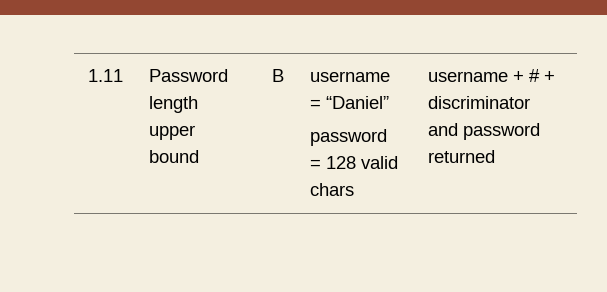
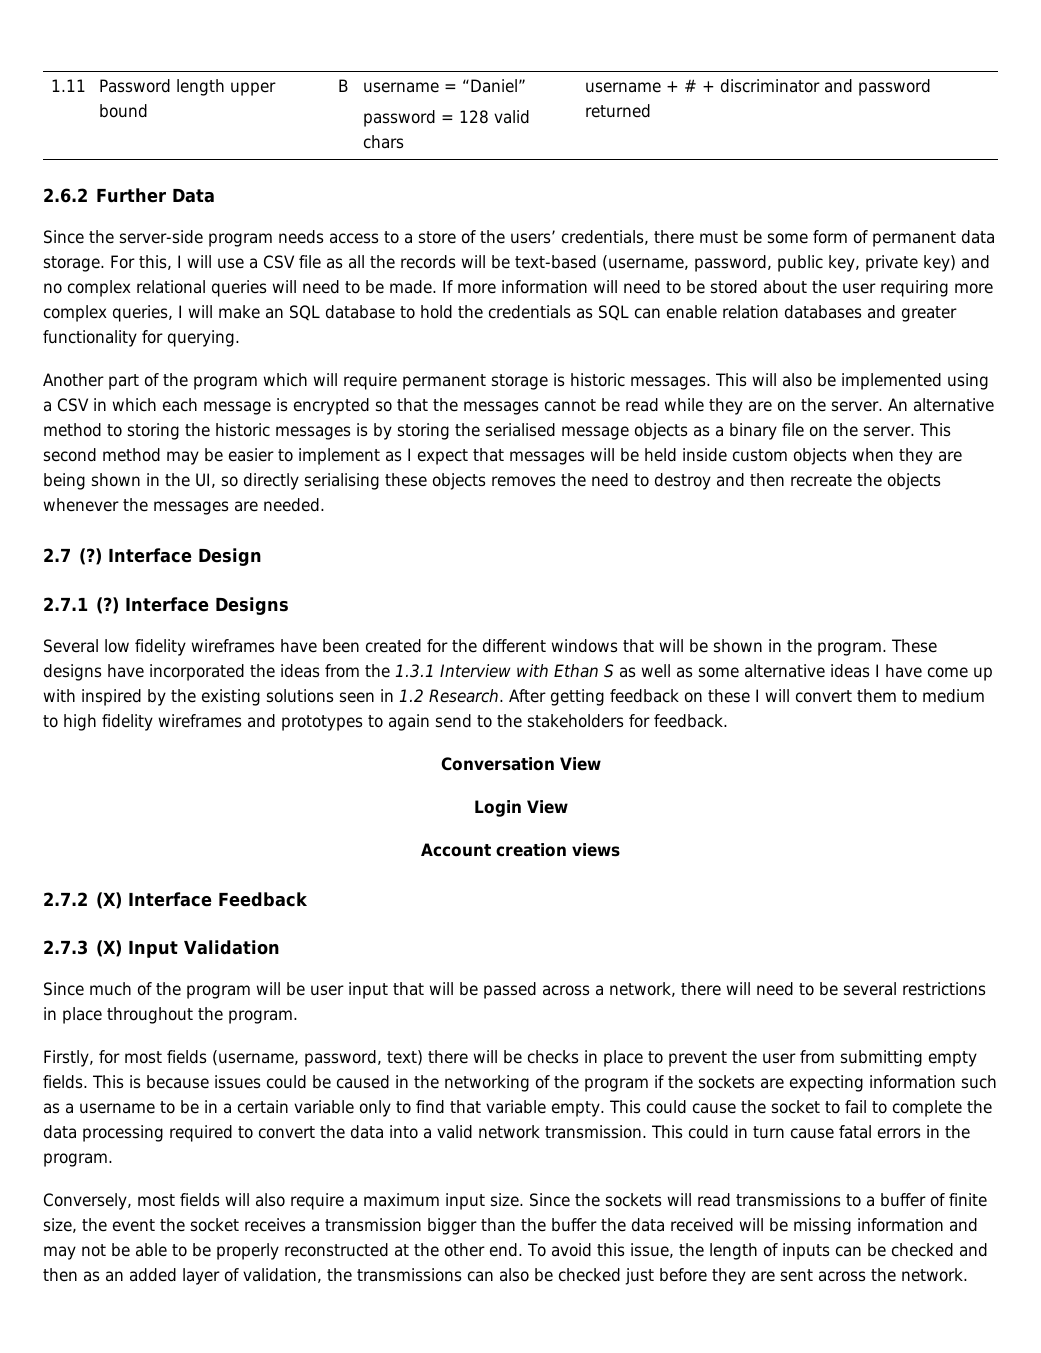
+ 2.6.2 Further Data
+ Since the server-side program needs access to a store of the users’ credentials, there must be some form of permanent data storage. For this, I will use a CSV file as all the records will be text-based (username, password, public key, private key) and no complex relational queries will need to be made. If more information will need to be stored about the user requiring more complex queries, I will make an SQL database to hold the credentials as SQL can enable relation databases and greater functionality for querying.
+ Another part of the program which will require permanent storage is historic messages. This will also be implemented using a CSV in which each message is encrypted so that the messages cannot be read while they are on the server. An alternative method to storing the historic messages is by storing the serialised message objects as a binary file on the server. This second method may be easier to implement as I expect that messages will be held inside custom objects when they are being shown in the UI, so directly serialising these objects removes the need to destroy and then recreate the objects whenever the messages are needed.
+ 2.7 (?) Interface Design
+ 2.7.1 (?) Interface Designs
+ Several low fidelity wireframes have been created for the different windows that will be shown in the program. These designs have incorporated the ideas from the 1.3.1 Interview with Ethan S as well as some alternative ideas I have come up with inspired by the existing solutions seen in 1.2 Research. After getting feedback on these I will convert them to medium to high fidelity wireframes and prototypes to again send to the stakeholders for feedback.
+ Conversation View
+ Login View
+ Account creation views
+ 2.7.2 (X) Interface Feedback
+ 2.7.3 (X) Input Validation
+ Since much of the program will be user input that will be passed across a network, there will need to be several restrictions in place throughout the program.
+ Firstly, for most fields (username, password, text) there will be checks in place to prevent the user from submitting empty fields. This is because issues could be caused in the networking of the program if the sockets are expecting information such as a username to be in a certain variable only to find that variable empty. This could cause the socket to fail to complete the data processing required to convert the data into a valid network transmission. This could in turn cause fatal errors in the program.
+ Conversely, most fields will also require a maximum input size. Since the sockets will read transmissions to a buffer of finite size, the event the socket receives a transmission bigger than the buffer the data received will be missing information and may not be able to be properly reconstructed at the other end. To avoid this issue, the length of inputs can be checked and then as an added layer of validation, the transmissions can also be checked just before they are sent across the network.

